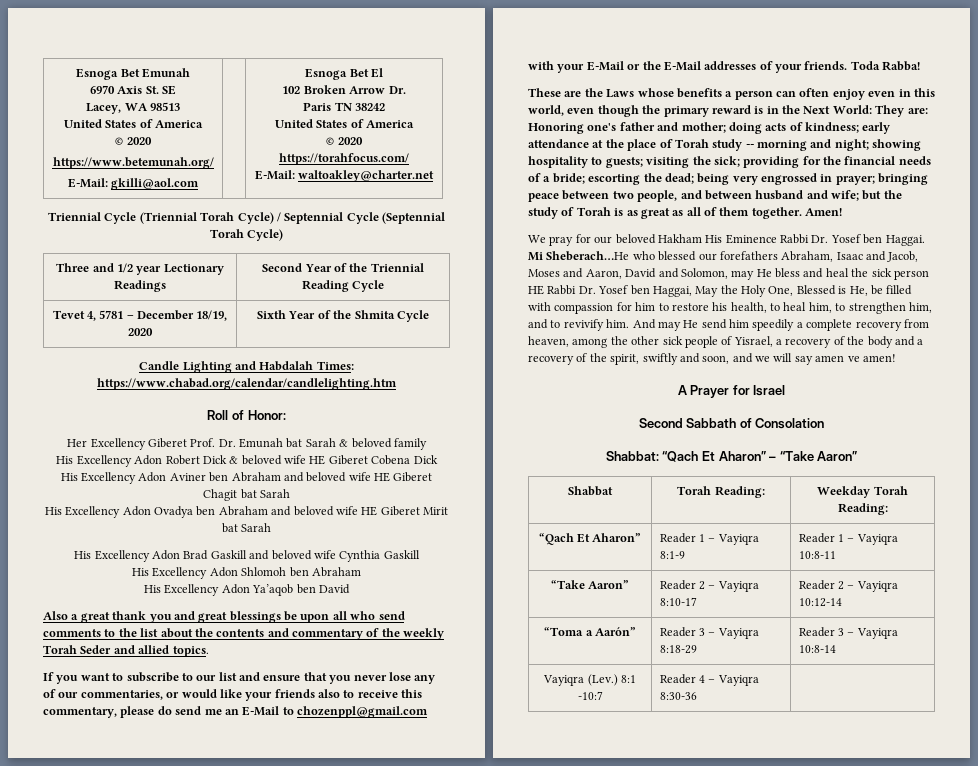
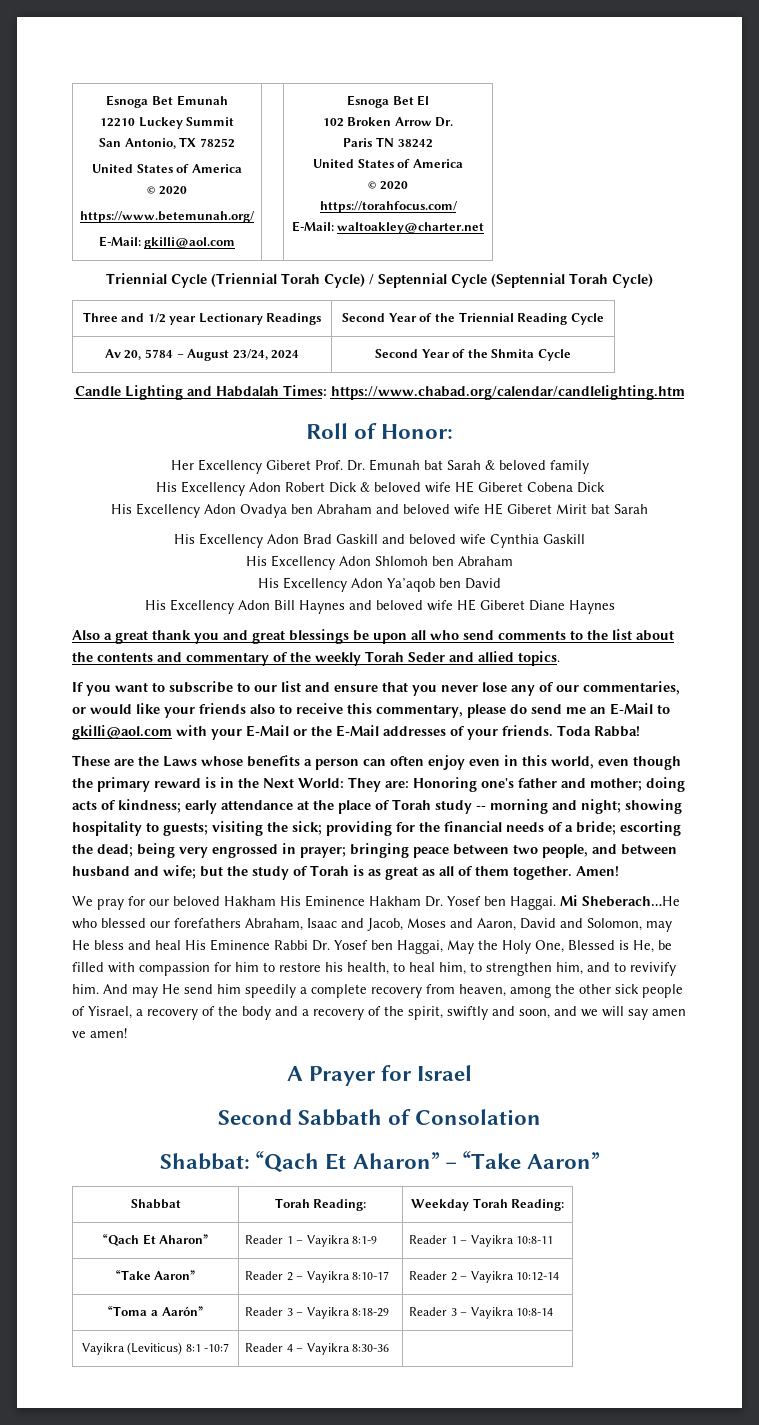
  Esnoga Bet Emunah
- 6970 Axis St. SE
- Lacey, WA 98513
+ 12210 Luckey Summit
+ San Antonio, TX 78252
- Tevet 4, 5781 – December 18/19, 2020 | Sixth Year of the Shmita Cycle
+ Av 20, 5784 – August 23/24, 2024 | Second Year of the Shmita Cycle
- His Excellency Adon Aviner ben Abraham and beloved wife HE Giberet Chagit bat Sarah
+ His Excellency Adon Bill Haynes and beloved wife HE Giberet Diane Haynes
- If you want to subscribe to our list and ensure that you never lose any of our commentaries, or would like your friends also to receive this commentary, please do send me an E-Mail to chozenppl@gmail.com with your E-Mail or the E-Mail addresses of your friends.
+ If you want to subscribe to our list and ensure that you never lose any of our commentaries, or would like your friends also to receive this commentary, please do send me an E-Mail to gkilli@aol.com with your E-Mail or the E-Mail addresses of your friends.
- We pray for our beloved Hakham His Eminence Rabbi Dr. Yosef ben Haggai.
+ We pray for our beloved Hakham His Eminence Hakham Dr. Yosef ben Haggai.
- Mi Sheberach…He who blessed our forefathers Abraham, Isaac and Jacob, Moses and Aaron, David and Solomon, may He bless and heal the sick person HE Rabbi Dr. Yosef ben Haggai, May the Holy One, Blessed is He, be filled with compassion for him to restore his health, to heal him, to strengthen him, and to revivify him.
+ Mi Sheberach…He who blessed our forefathers Abraham, Isaac and Jacob, Moses and Aaron, David and Solomon, may He bless and heal His Eminence Rabbi Dr. Yosef ben Haggai, May the Holy One, Blessed is He, be filled with compassion for him to restore his health, to heal him, to strengthen him, and to revivify him.
- “Qach Et Aharon” | Reader 1 – Vayiqra 8:1-9 | Reader 1 – Vayiqra 10:8-11
+ “Qach Et Aharon” | Reader 1 – Vayikra 8:1-9 | Reader 1 – Vayikra 10:8-11
- “Take Aaron” | Reader 2 – Vayiqra 8:10-17 | Reader 2 – Vayiqra 10:12-14
+ “Take Aaron” | Reader 2 – Vayikra 8:10-17 | Reader 2 – Vayikra 10:12-14
- “Toma a Aarón” | Reader 3 – Vayiqra 8:18-29 | Reader 3 – Vayiqra 10:8-14
+ “Toma a Aarón” | Reader 3 – Vayikra 8:18-29 | Reader 3 – Vayikra 10:8-14
- Vayiqra (Lev.) 8:1 -10:7 | Reader 4 – Vayiqra 8:30-36 |
+ Vayikra (Leviticus) 8:1 -10:7 | Reader 4 – Vayikra 8:30-36 |

